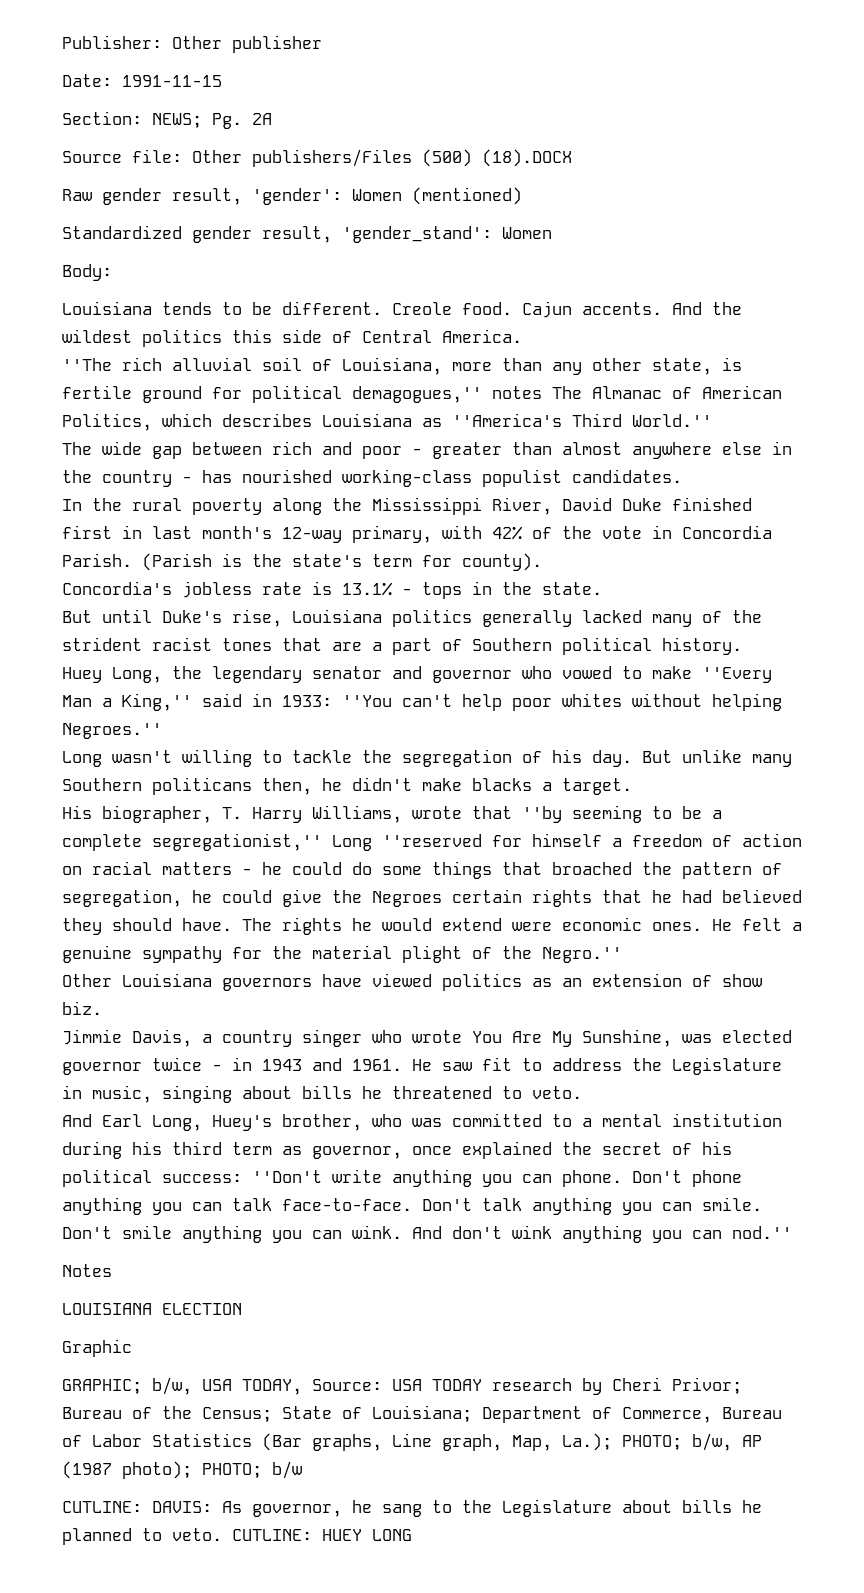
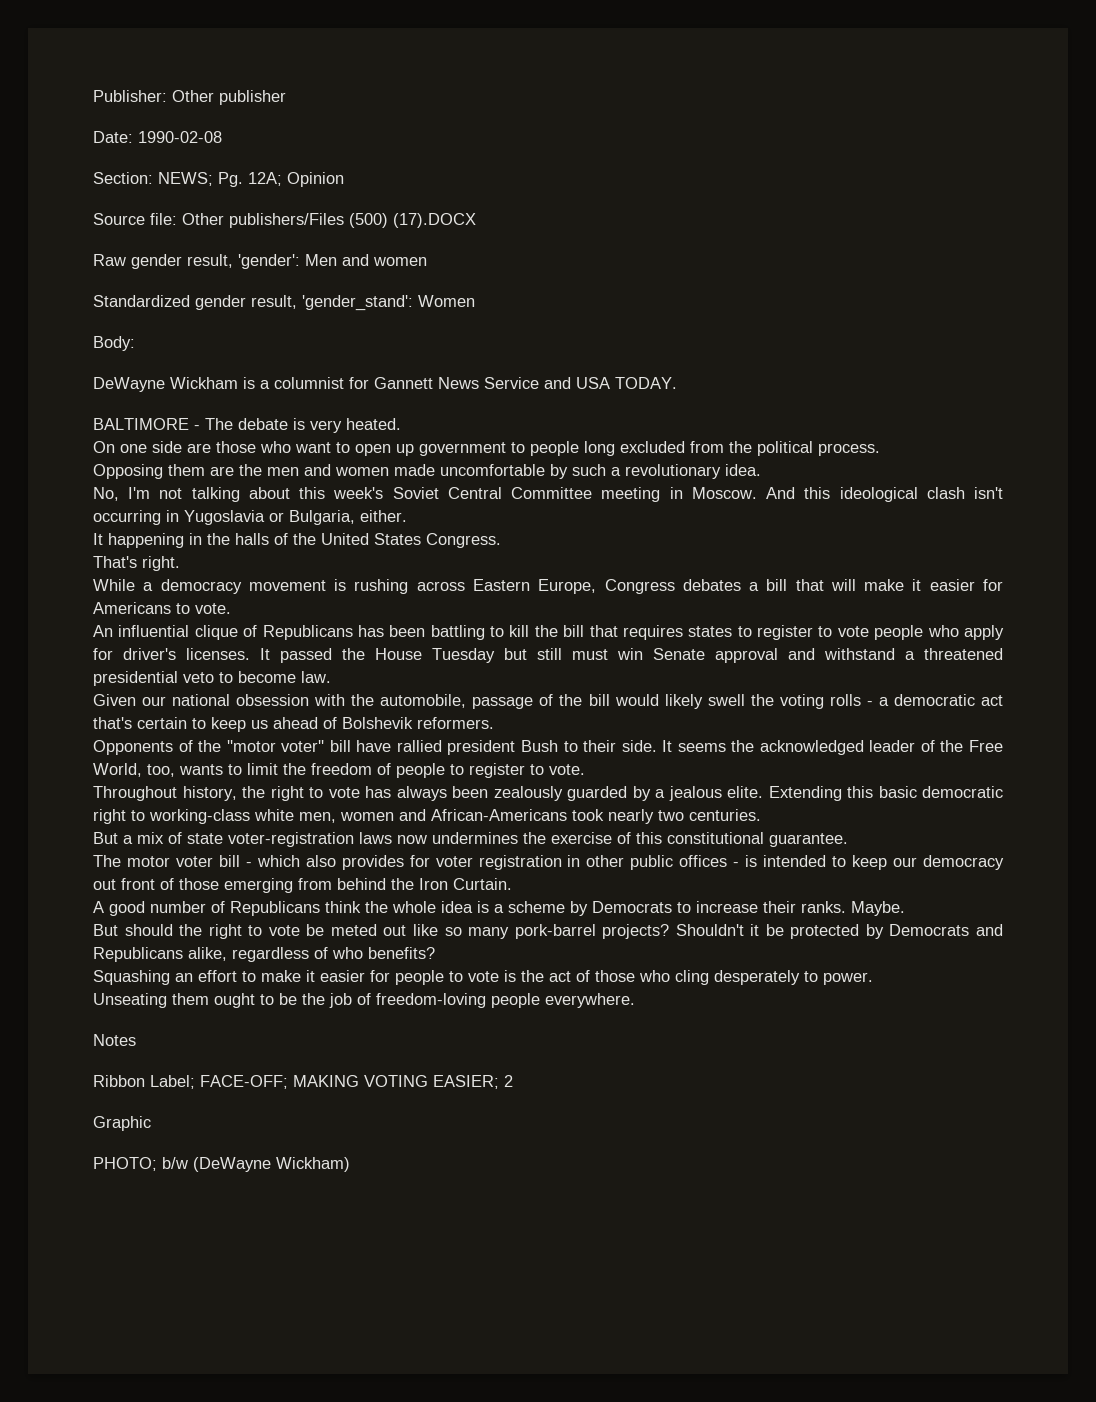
- Date: 1991-11-15
+ Date: 1990-02-08
- Section: NEWS; Pg. 2A
+ Section: NEWS; Pg. 12A; Opinion
- Source file: Other publishers/Files (500) (18).DOCX
+ Source file: Other publishers/Files (500) (17).DOCX
- Raw gender result, 'gender': Women (mentioned)
+ Raw gender result, 'gender': Men and women
- Louisiana tends to be different. Creole food. Cajun accents. And the wildest politics this side of Central America.
- ''The rich alluvial soil of Louisiana, more than any other state, is fertile ground for political demagogues,'' notes The Almanac of American Politics, which describes Louisiana as ''America's Third World.''
- The wide gap between rich and poor - greater than almost anywhere else in the country - has nourished working-class populist candidates.
- In the rural poverty along the Mississippi River, David Duke finished first in last month's 12-way primary, with 42% of the vote in Concordia Parish. (Parish is the state's term for county).
- Concordia's jobless rate is 13.1% - tops in the state.
- But until Duke's rise, Louisiana politics generally lacked many of the strident racist tones that are a part of Southern political history.
- Huey Long, the legendary senator and governor who vowed to make ''Every Man a King,'' said in 1933: ''You can't help poor whites without helping Negroes.''
- Long wasn't willing to tackle the segregation of his day. But unlike many Southern politicans then, he didn't make blacks a target.
- His biographer, T. Harry Williams, wrote that ''by seeming to be a complete segregationist,'' Long ''reserved for himself a freedom of action on racial matters - he could do some things that broached the pattern of segregation, he could give the Negroes certain rights that he had believed they should have. The rights he would extend were economic ones. He felt a genuine sympathy for the material plight of the Negro.''
- Other Louisiana governors have viewed politics as an extension of show biz.
- Jimmie Davis, a country singer who wrote You Are My Sunshine, was elected governor twice - in 1943 and 1961. He saw fit to address the Legislature in music, singing about bills he threatened to veto.
- And Earl Long, Huey's brother, who was committed to a mental institution during his third term as governor, once explained the secret of his political success: ''Don't write anything you can phone. Don't phone anything you can talk face-to-face. Don't talk anything you can smile. Don't smile anything you can wink. And don't wink anything you can nod.''
+ DeWayne Wickham is a columnist for Gannett News Service and USA TODAY.
+ BALTIMORE - The debate is very heated.
+ On one side are those who want to open up government to people long excluded from the political process.
+ Opposing them are the men and women made uncomfortable by such a revolutionary idea.
+ No, I'm not talking about this week's Soviet Central Committee meeting in Moscow. And this ideological clash isn't occurring in Yugoslavia or Bulgaria, either.
+ It happening in the halls of the United States Congress.
+ That's right.
+ While a democracy movement is rushing across Eastern Europe, Congress debates a bill that will make it easier for Americans to vote.
+ An influential clique of Republicans has been battling to kill the bill that requires states to register to vote people who apply for driver's licenses. It passed the House Tuesday but still must win Senate approval and withstand a threatened presidential veto to become law.
+ Given our national obsession with the automobile, passage of the bill would likely swell the voting rolls - a democratic act that's certain to keep us ahead of Bolshevik reformers.
+ Opponents of the ''motor voter'' bill have rallied president Bush to their side. It seems the acknowledged leader of the Free World, too, wants to limit the freedom of people to register to vote.
+ Throughout history, the right to vote has always been zealously guarded by a jealous elite. Extending this basic democratic right to working-class white men, women and African-Americans took nearly two centuries.
+ But a mix of state voter-registration laws now undermines the exercise of this constitutional guarantee.
+ The motor voter bill - which also provides for voter registration in other public offices - is intended to keep our democracy out front of those emerging from behind the Iron Curtain.
+ A good number of Republicans think the whole idea is a scheme by Democrats to increase their ranks. Maybe.
+ But should the right to vote be meted out like so many pork-barrel projects? Shouldn't it be protected by Democrats and Republicans alike, regardless of who benefits?
+ Squashing an effort to make it easier for people to vote is the act of those who cling desperately to power.
+ Unseating them ought to be the job of freedom-loving people everywhere.
  Notes
- LOUISIANA ELECTION
+ Ribbon Label; FACE-OFF; MAKING VOTING EASIER; 2
  Graphic
- GRAPHIC; b/w, USA TODAY, Source: USA TODAY research by Cheri Privor; Bureau of the Census; State of Louisiana; Department of Commerce, Bureau of Labor Statistics (Bar graphs, Line graph, Map, La.); PHOTO; b/w, AP (1987 photo); PHOTO; b/w
- CUTLINE: DAVIS: As governor, he sang to the Legislature about bills he planned to veto. CUTLINE: HUEY LONG
+ PHOTO; b/w (DeWayne Wickham)

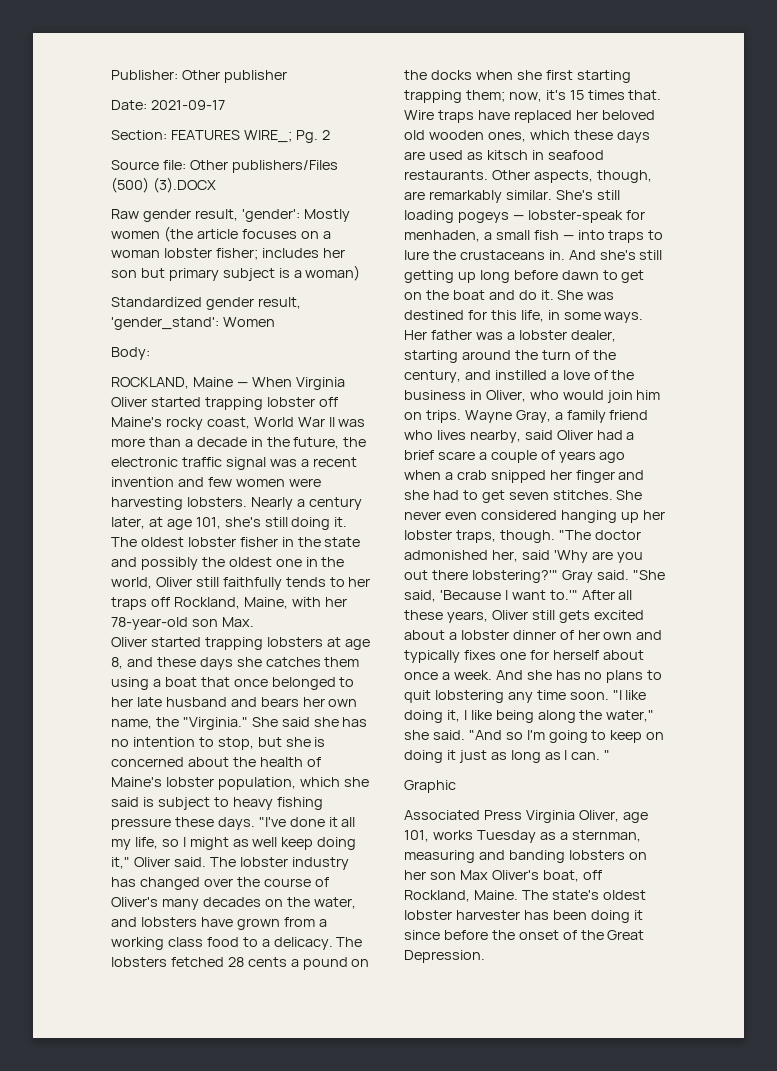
- Date: 1990-02-08
+ Date: 2021-09-17
- Section: NEWS; Pg. 12A; Opinion
+ Section: FEATURES WIRE_; Pg. 2
- Source file: Other publishers/Files (500) (17).DOCX
+ Source file: Other publishers/Files (500) (3).DOCX
- Raw gender result, 'gender': Men and women
+ Raw gender result, 'gender': Mostly women (the article focuses on a woman lobster fisher; includes her son but primary subject is a woman)
- DeWayne Wickham is a columnist for Gannett News Service and USA TODAY.
- BALTIMORE - The debate is very heated.
- On one side are those who want to open up government to people long excluded from the political process.
- Opposing them are the men and women made uncomfortable by such a revolutionary idea.
- No, I'm not talking about this week's Soviet Central Committee meeting in Moscow. And this ideological clash isn't occurring in Yugoslavia or Bulgaria, either.
- It happening in the halls of the United States Congress.
- That's right.
- While a democracy movement is rushing across Eastern Europe, Congress debates a bill that will make it easier for Americans to vote.
- An influential clique of Republicans has been battling to kill the bill that requires states to register to vote people who apply for driver's licenses. It passed the House Tuesday but still must win Senate approval and withstand a threatened presidential veto to become law.
- Given our national obsession with the automobile, passage of the bill would likely swell the voting rolls - a democratic act that's certain to keep us ahead of Bolshevik reformers.
- Opponents of the ''motor voter'' bill have rallied president Bush to their side. It seems the acknowledged leader of the Free World, too, wants to limit the freedom of people to register to vote.
- Throughout history, the right to vote has always been zealously guarded by a jealous elite. Extending this basic democratic right to working-class white men, women and African-Americans took nearly two centuries.
- But a mix of state voter-registration laws now undermines the exercise of this constitutional guarantee.
- The motor voter bill - which also provides for voter registration in other public offices - is intended to keep our democracy out front of those emerging from behind the Iron Curtain.
- A good number of Republicans think the whole idea is a scheme by Democrats to increase their ranks. Maybe.
- But should the right to vote be meted out like so many pork-barrel projects? Shouldn't it be protected by Democrats and Republicans alike, regardless of who benefits?
- Squashing an effort to make it easier for people to vote is the act of those who cling desperately to power.
- Unseating them ought to be the job of freedom-loving people everywhere.
- Notes
- Ribbon Label; FACE-OFF; MAKING VOTING EASIER; 2
+ ROCKLAND, Maine — When Virginia Oliver started trapping lobster off Maine's rocky coast, World War II was more than a decade in the future, the electronic traffic signal was a recent invention and few women were harvesting lobsters. Nearly a century later, at age 101, she's still doing it. The oldest lobster fisher in the state and possibly the oldest one in the world, Oliver still faithfully tends to her traps off Rockland, Maine, with her 78-year-old son Max.
+ Oliver started trapping lobsters at age 8, and these days she catches them using a boat that once belonged to her late husband and bears her own name, the "Virginia." She said she has no intention to stop, but she is concerned about the health of Maine's lobster population, which she said is subject to heavy fishing pressure these days. "I've done it all my life, so I might as well keep doing it," Oliver said. The lobster industry has changed over the course of Oliver's many decades on the water, and lobsters have grown from a working class food to a delicacy. The lobsters fetched 28 cents a pound on the docks when she first starting trapping them; now, it's 15 times that. Wire traps have replaced her beloved old wooden ones, which these days are used as kitsch in seafood restaurants. Other aspects, though, are remarkably similar. She's still loading pogeys — lobster-speak for menhaden, a small fish — into traps to lure the crustaceans in. And she's still getting up long before dawn to get on the boat and do it. She was destined for this life, in some ways. Her father was a lobster dealer, starting around the turn of the century, and instilled a love of the business in Oliver, who would join him on trips. Wayne Gray, a family friend who lives nearby, said Oliver had a brief scare a couple of years ago when a crab snipped her finger and she had to get seven stitches. She never even considered hanging up her lobster traps, though. "The doctor admonished her, said 'Why are you out there lobstering?'" Gray said. "She said, 'Because I want to.'" After all these years, Oliver still gets excited about a lobster dinner of her own and typically fixes one for herself about once a week. And she has no plans to quit lobstering any time soon. "I like doing it, I like being along the water," she said. "And so I'm going to keep on doing it just as long as I can. "
  Graphic
- PHOTO; b/w (DeWayne Wickham)
+ Associated Press Virginia Oliver, age 101, works Tuesday as a sternman, measuring and banding lobsters on her son Max Oliver's boat, off Rockland, Maine. The state's oldest lobster harvester has been doing it since before the onset of the Great Depression.

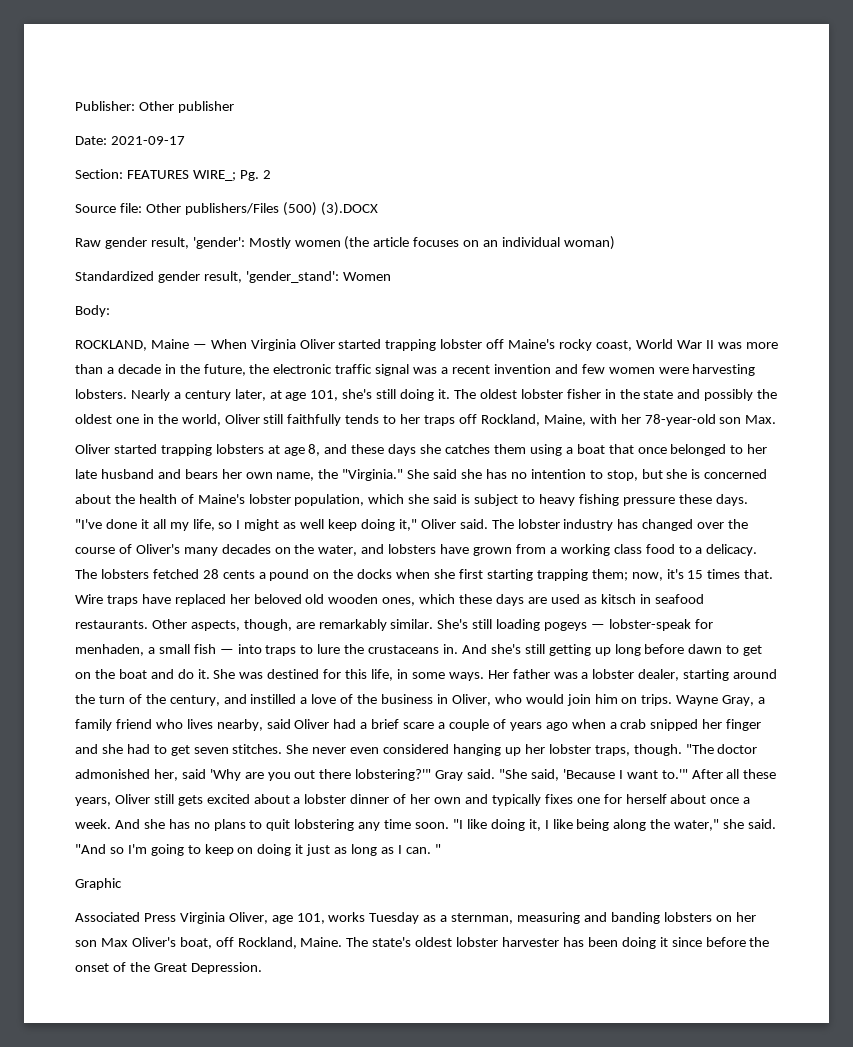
- Raw gender result, 'gender': Mostly women (the article focuses on a woman lobster fisher; includes her son but primary subject is a woman)
+ Raw gender result, 'gender': Mostly women (the article focuses on an individual woman)

